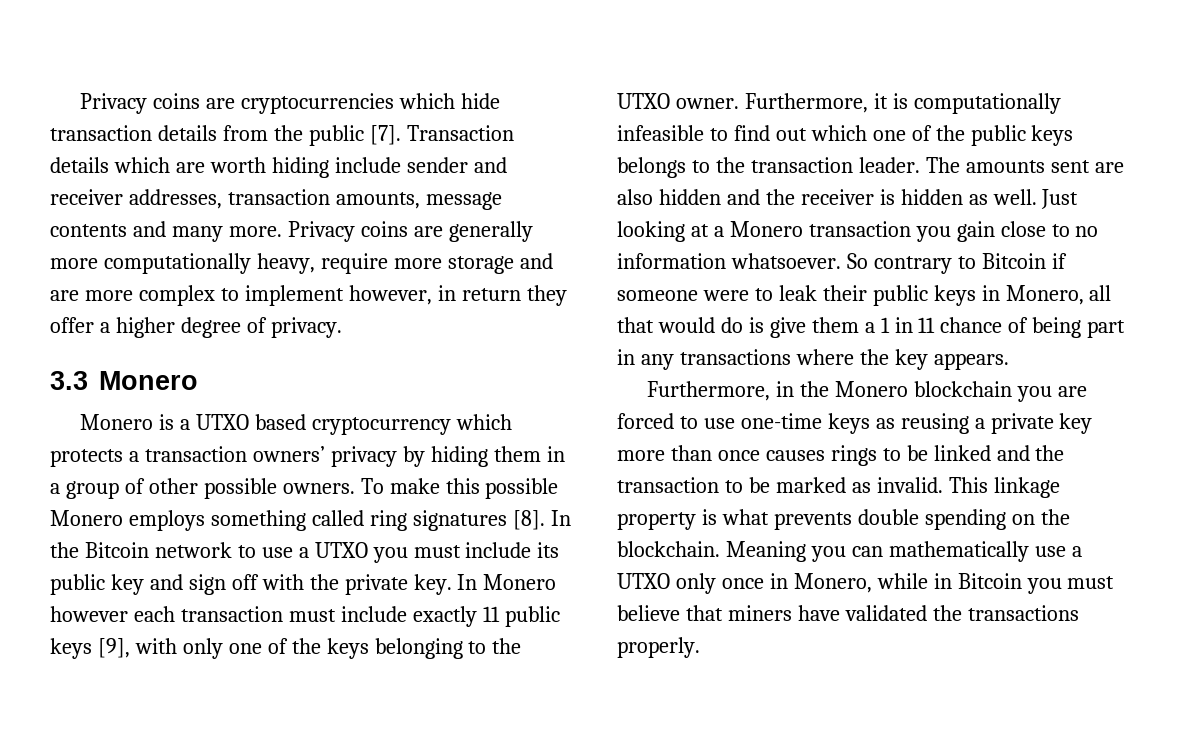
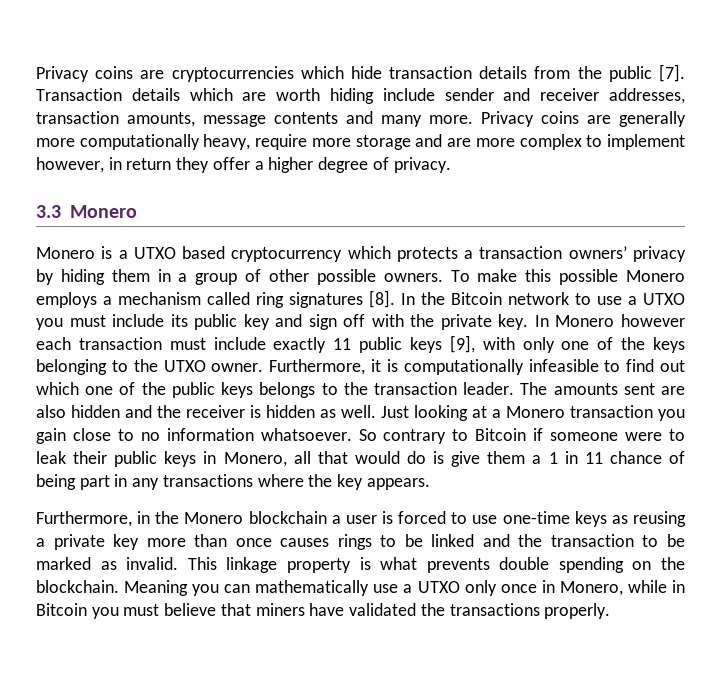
- To make this possible Monero employs something called ring signatures [8].
+ To make this possible Monero employs a mechanism called ring signatures [8].
- Furthermore, in the Monero blockchain you are forced to use one-time keys as reusing a private key more than once causes rings to be linked and the transaction to be marked as invalid.
+ Furthermore, in the Monero blockchain a user is forced to use one-time keys as reusing a private key more than once causes rings to be linked and the transaction to be marked as invalid.

